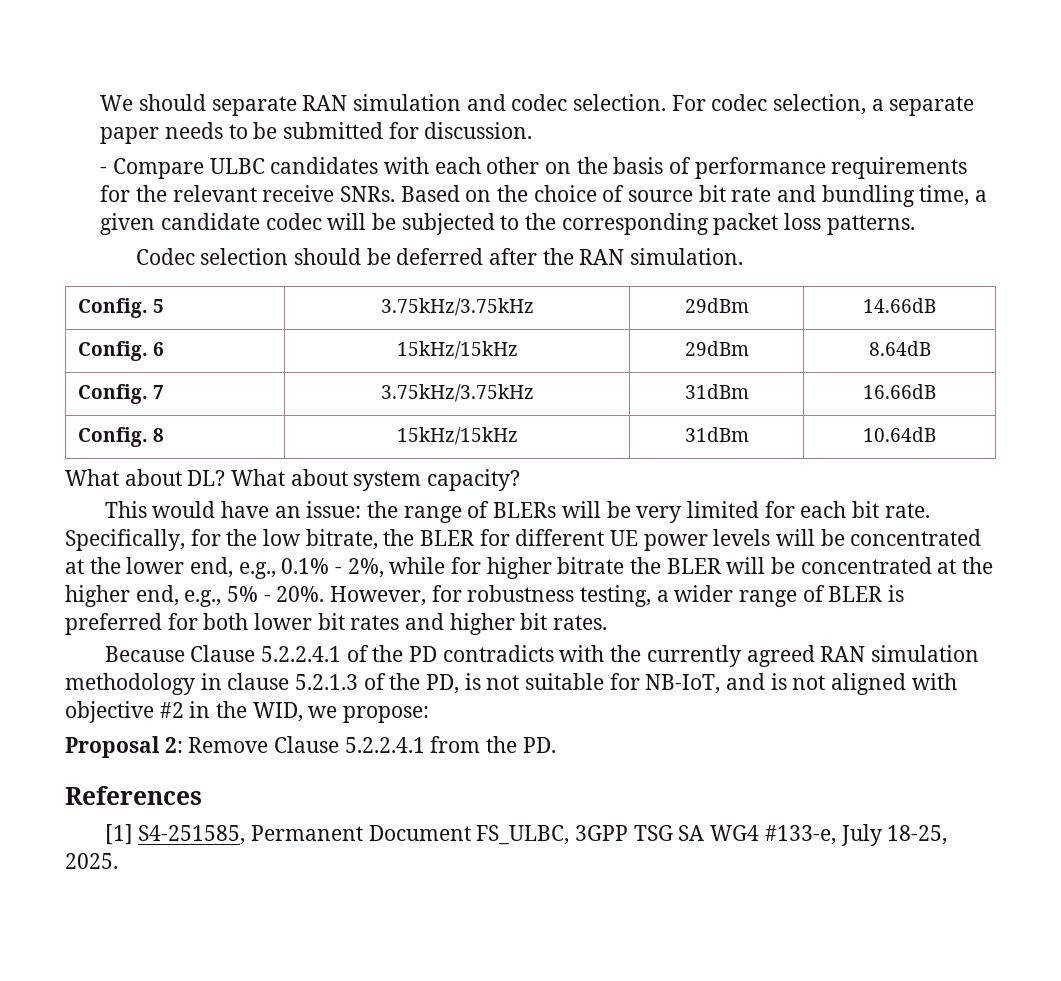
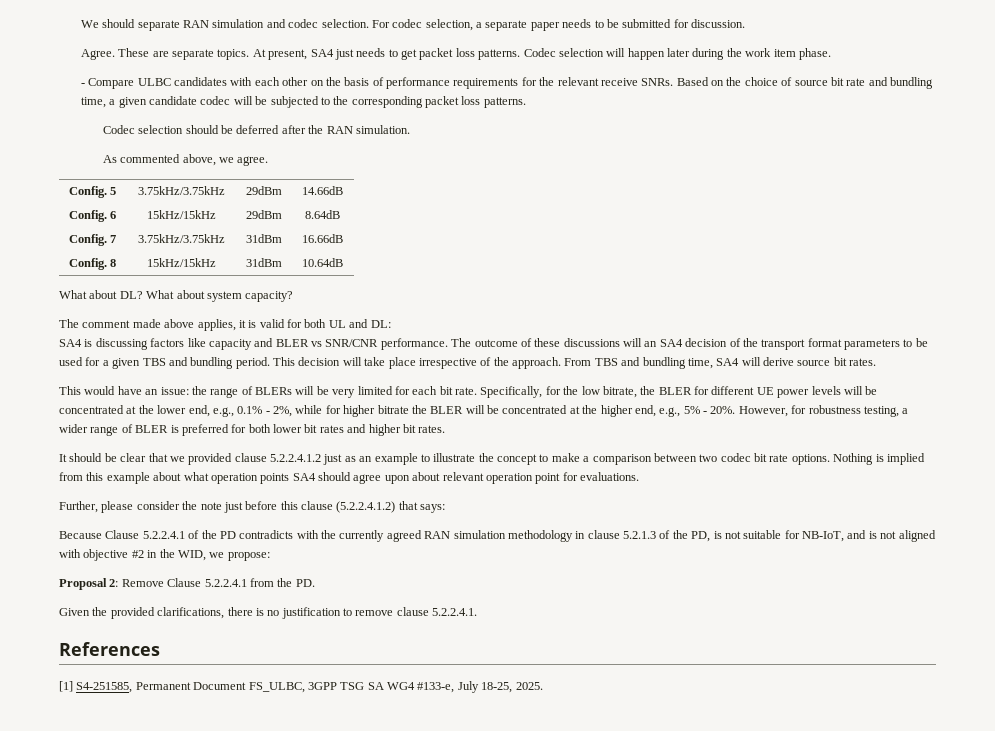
+ Agree. These are separate topics. At present, SA4 just needs to get packet loss patterns. Codec selection will happen later during the work item phase.
+ As commented above, we agree.
+ The comment made above applies, it is valid for both UL and DL:
+ SA4 is discussing factors like capacity and BLER vs SNR/CNR performance. The outcome of these discussions will an SA4 decision of the transport format parameters to be used for a given TBS and bundling period. This decision will take place irrespective of the approach. From TBS and bundling time, SA4 will derive source bit rates.
+ It should be clear that we provided clause 5.2.2.4.1.2 just as an example to illustrate the concept to make a comparison between two codec bit rate options. Nothing is implied from this example about what operation points SA4 should agree upon about relevant operation point for evaluations.
+ Further, please consider the note just before this clause (5.2.2.4.1.2) that says:
+ Given the provided clarifications, there is no justification to remove clause 5.2.2.4.1.

